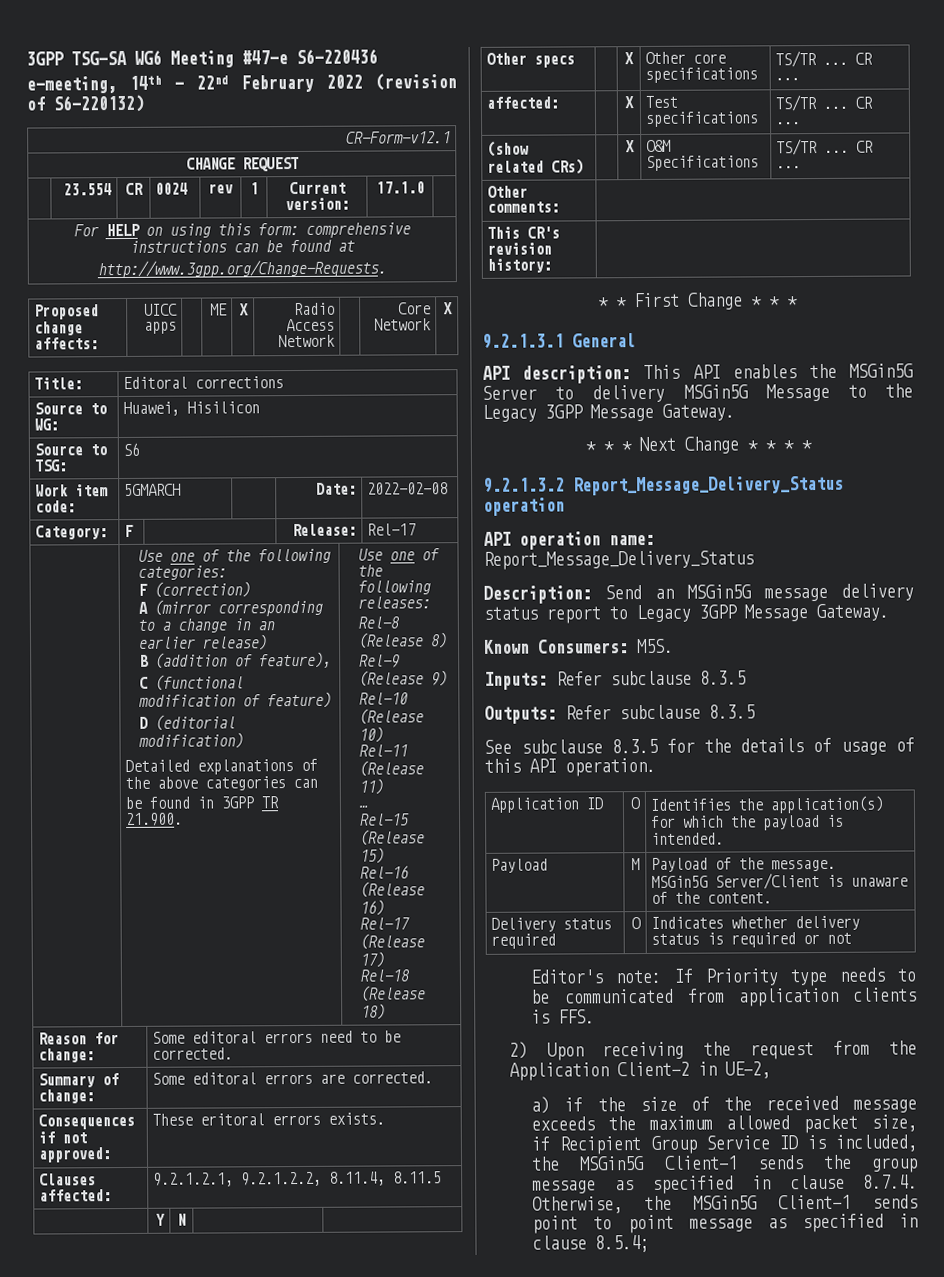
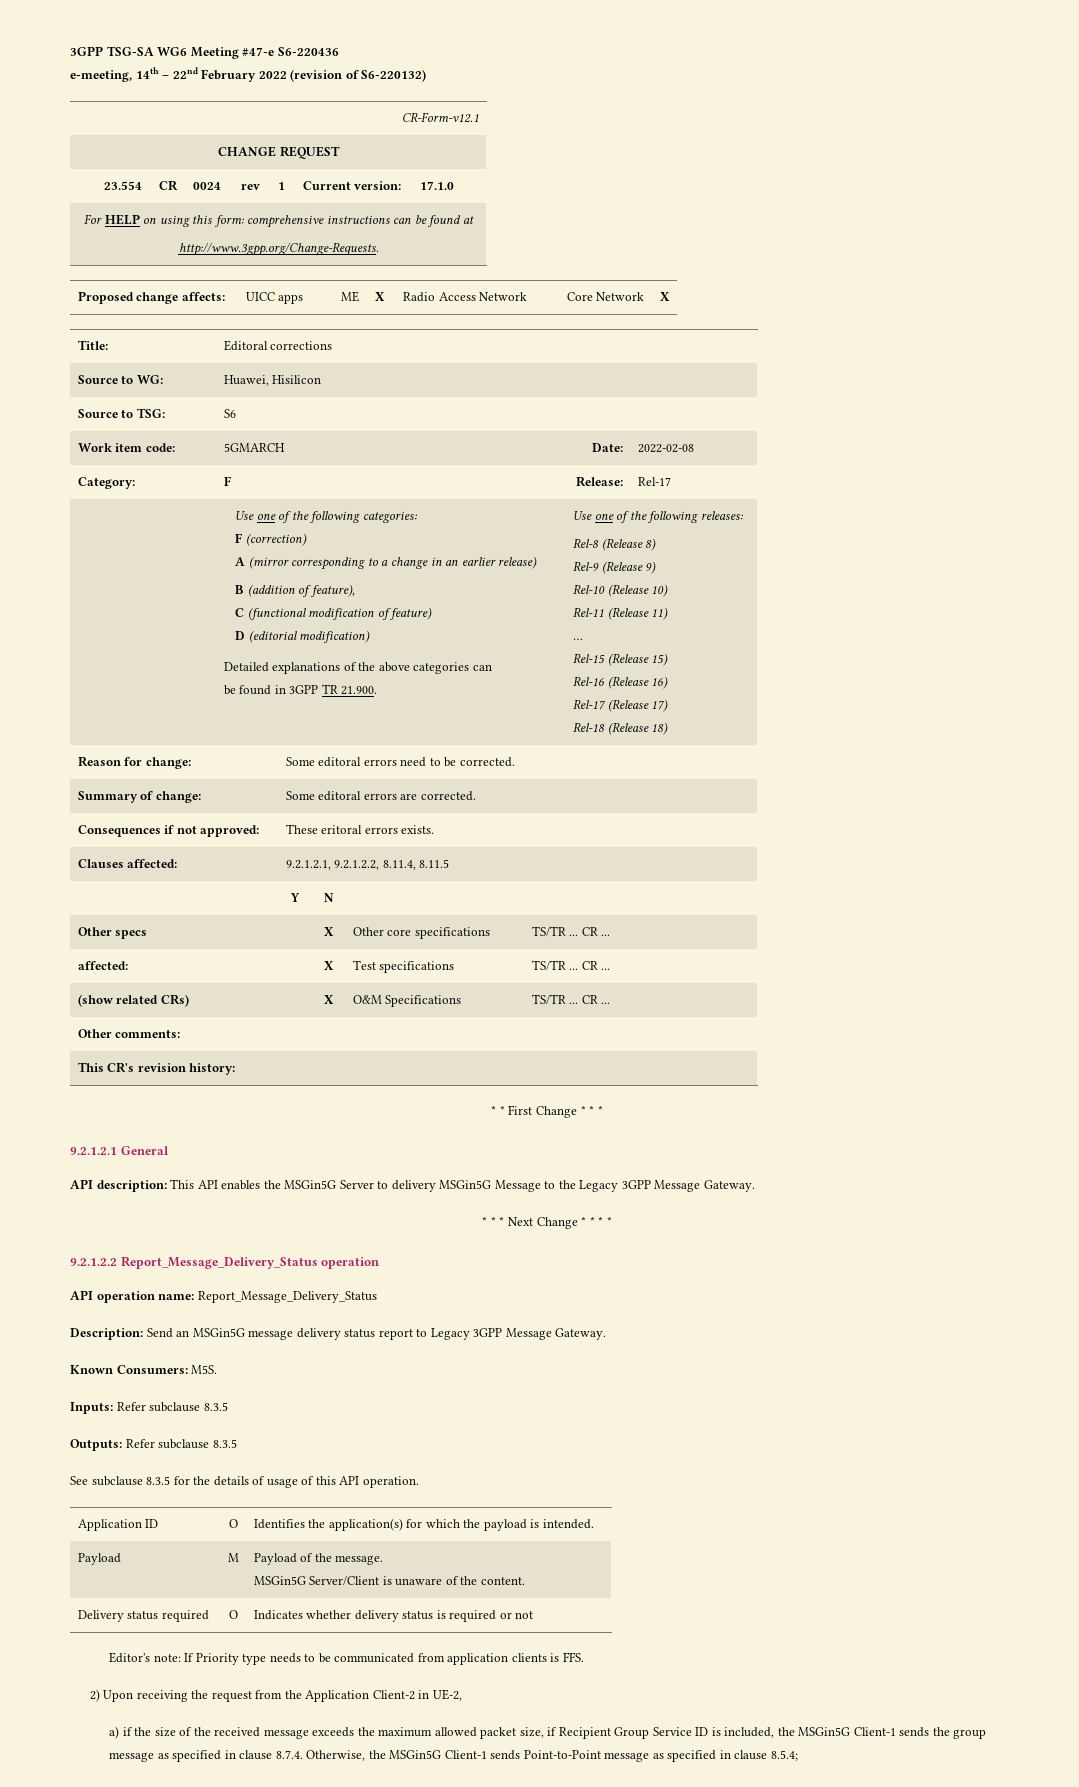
- 9.2.1.3.1 General
+ 9.2.1.2.1 General
- 9.2.1.3.2 Report_Message_Delivery_Status operation
+ 9.2.1.2.2 Report_Message_Delivery_Status operation
- a) if the size of the received message exceeds the maximum allowed packet size, if Recipient Group Service ID is included, the MSGin5G Client-1 sends the group message as specified in clause 8.7.4. Otherwise, the MSGin5G Client-1 sends point to point message as specified in clause 8.5.4;
+ a) if the size of the received message exceeds the maximum allowed packet size, if Recipient Group Service ID is included, the MSGin5G Client-1 sends the group message as specified in clause 8.7.4. Otherwise, the MSGin5G Client-1 sends Point-to-Point message as specified in clause 8.5.4;

